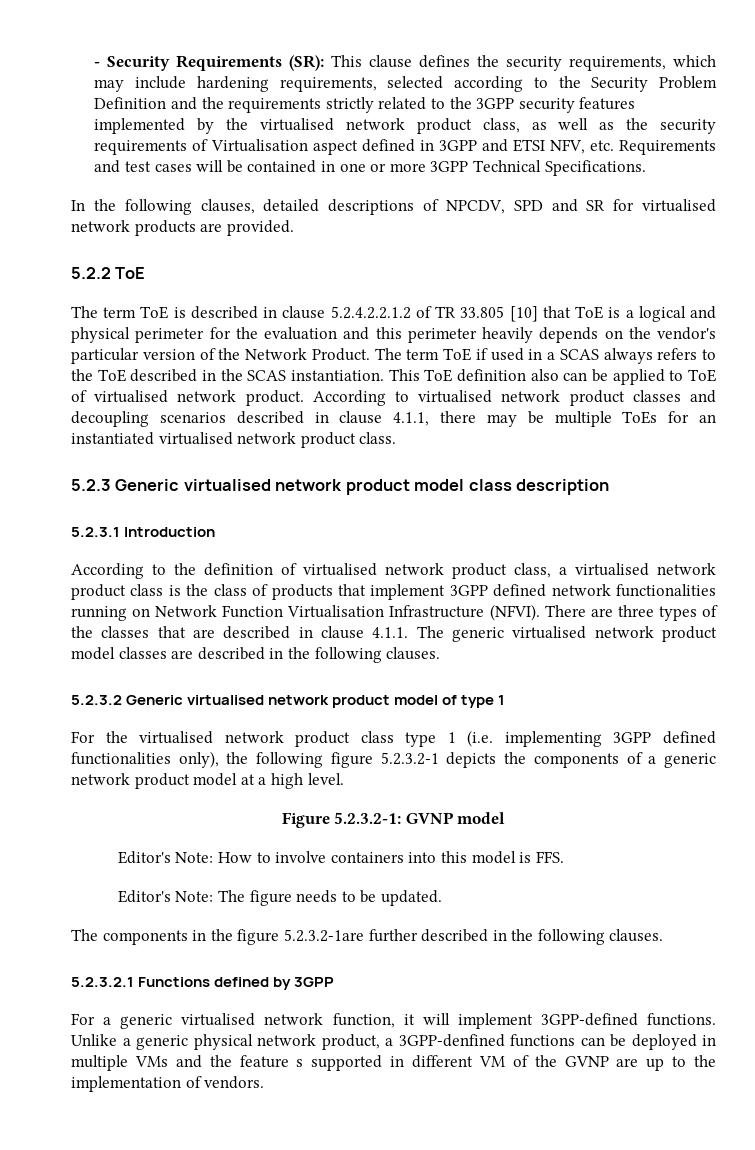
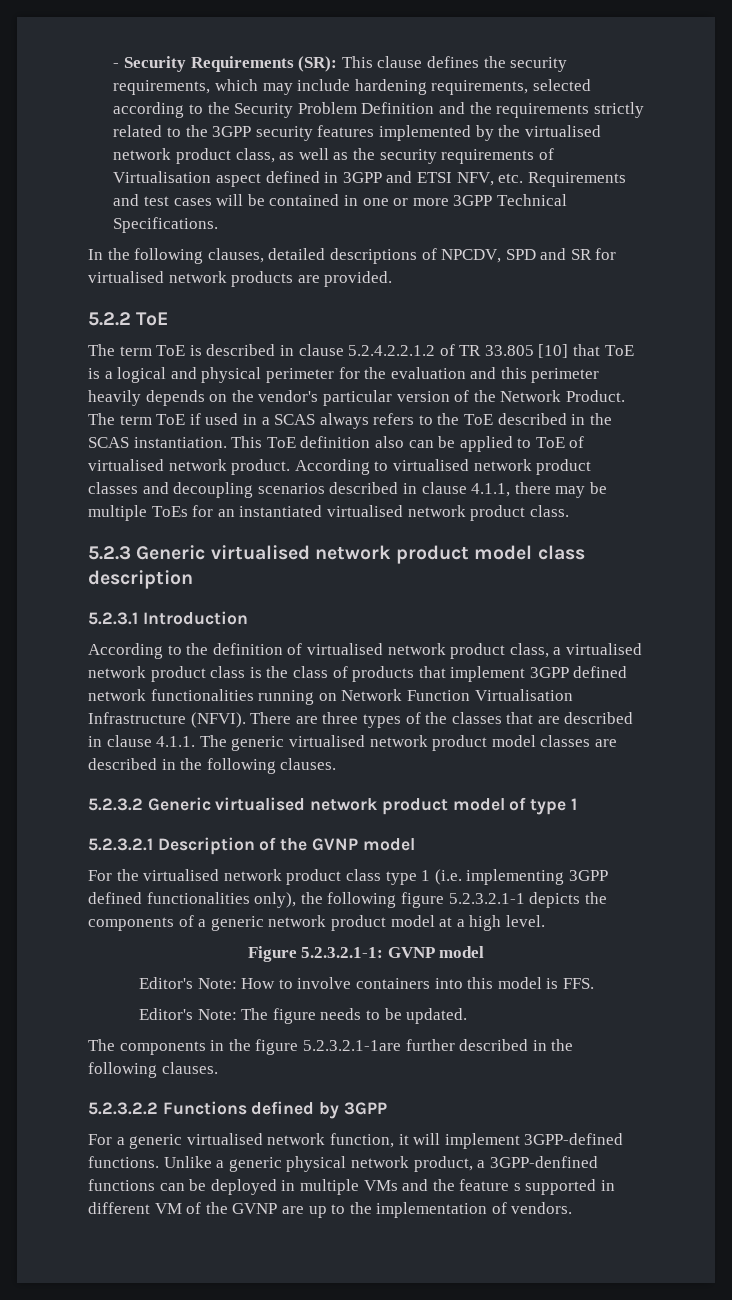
+ 5.2.3.2.1 Description of the GVNP model
- For the virtualised network product class type 1 (i.e. implementing 3GPP defined functionalities only), the following figure 5.2.3.2-1 depicts the components of a generic network product model at a high level.
+ For the virtualised network product class type 1 (i.e. implementing 3GPP defined functionalities only), the following figure 5.2.3.2.1-1 depicts the components of a generic network product model at a high level.
- Figure 5.2.3.2-1: GVNP model
+ Figure 5.2.3.2.1-1: GVNP model
- The components in the figure 5.2.3.2-1are further described in the following clauses.
+ The components in the figure 5.2.3.2.1-1are further described in the following clauses.
- 5.2.3.2.1 Functions defined by 3GPP
+ 5.2.3.2.2 Functions defined by 3GPP

